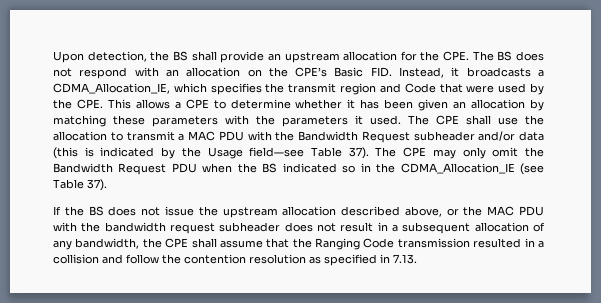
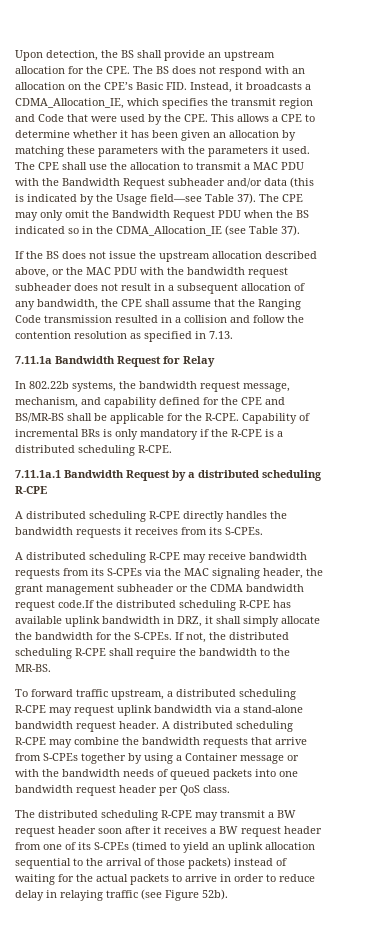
+ 7.11.1a Bandwidth Request for Relay
+ In 802.22b systems, the bandwidth request message, mechanism, and capability defined for the CPE and BS/MR-BS shall be applicable for the R-CPE. Capability of incremental BRs is only mandatory if the R-CPE is a distributed scheduling R-CPE.
+ 7.11.1a.1 Bandwidth Request by a distributed scheduling R-CPE
+ A distributed scheduling R-CPE directly handles the bandwidth requests it receives from its S-CPEs.
+ A distributed scheduling R-CPE may receive bandwidth requests from its S-CPEs via the MAC signaling header, the grant management subheader or the CDMA bandwidth request code.If the distributed scheduling R-CPE has available uplink bandwidth in DRZ, it shall simply allocate the bandwidth for the S-CPEs. If not, the distributed scheduling R-CPE shall require the bandwidth to the MR-BS.
+ To forward traffic upstream, a distributed scheduling R-CPE may request uplink bandwidth via a stand-alone bandwidth request header. A distributed scheduling R-CPE may combine the bandwidth requests that arrive from S-CPEs together by using a Container message or with the bandwidth needs of queued packets into one bandwidth request header per QoS class.
+ The distributed scheduling R-CPE may transmit a BW request header soon after it receives a BW request header from one of its S-CPEs (timed to yield an uplink allocation sequential to the arrival of those packets) instead of waiting for the actual packets to arrive in order to reduce delay in relaying traffic (see Figure 52b).

